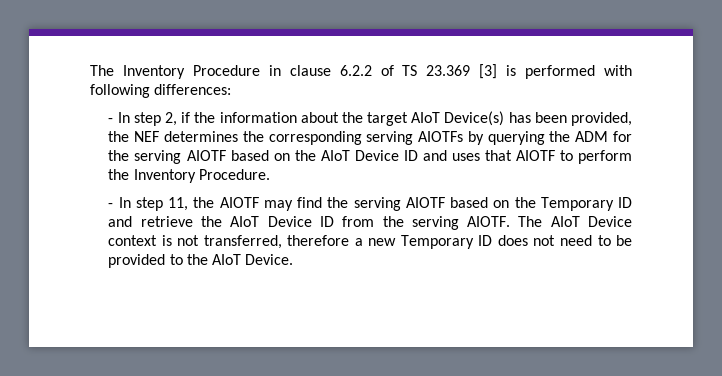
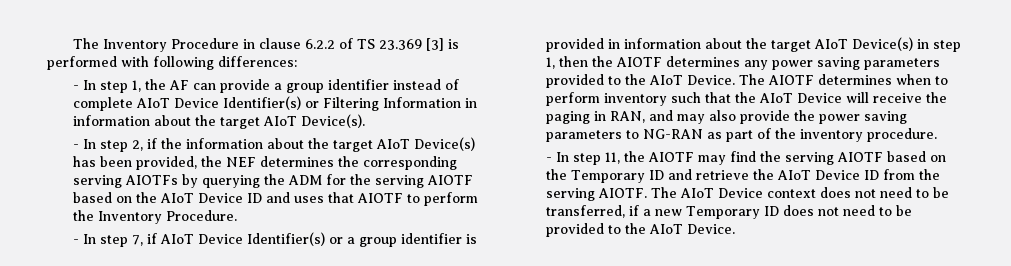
+ - In step 1, the AF can provide a group identifier instead of complete AIoT Device Identifier(s) or Filtering Information in information about the target AIoT Device(s).
+ - In step 7, if AIoT Device Identifier(s) or a group identifier is provided in information about the target AIoT Device(s) in step 1, then the AIOTF determines any power saving parameters provided to the AIoT Device. The AIOTF determines when to perform inventory such that the AIoT Device will receive the paging in RAN, and may also provide the power saving parameters to NG-RAN as part of the inventory procedure.
- The AIoT Device context is not transferred, therefore a new Temporary ID does not need to be provided to the AIoT Device.
+ The AIoT Device context does not need to be transferred, if a new Temporary ID does not need to be provided to the AIoT Device.

